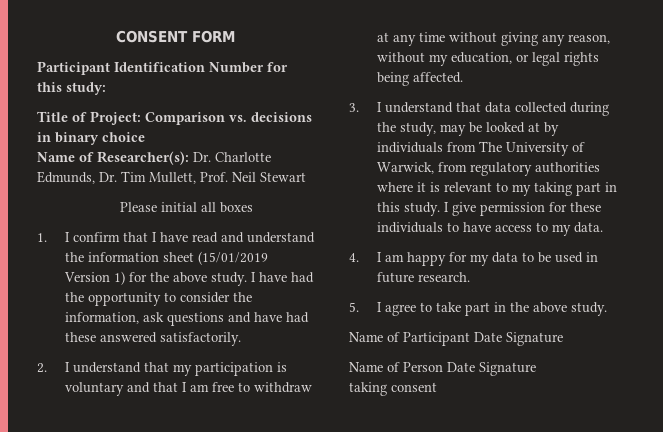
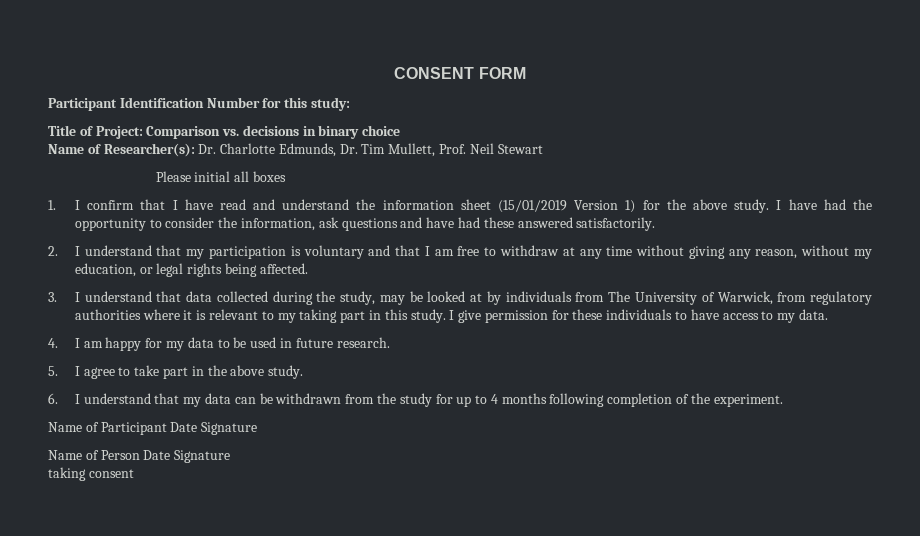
+ 6. I understand that my data can be withdrawn from the study for up to 4 months following completion of the experiment.

